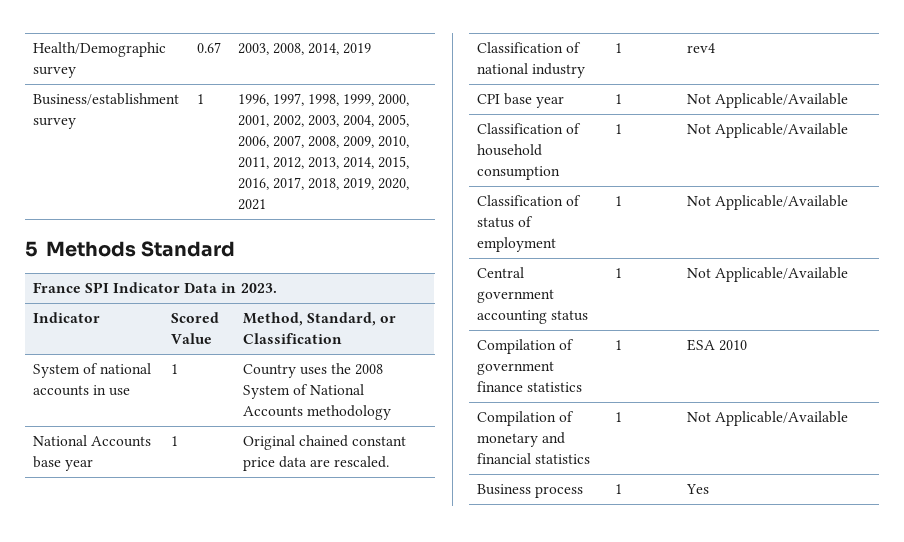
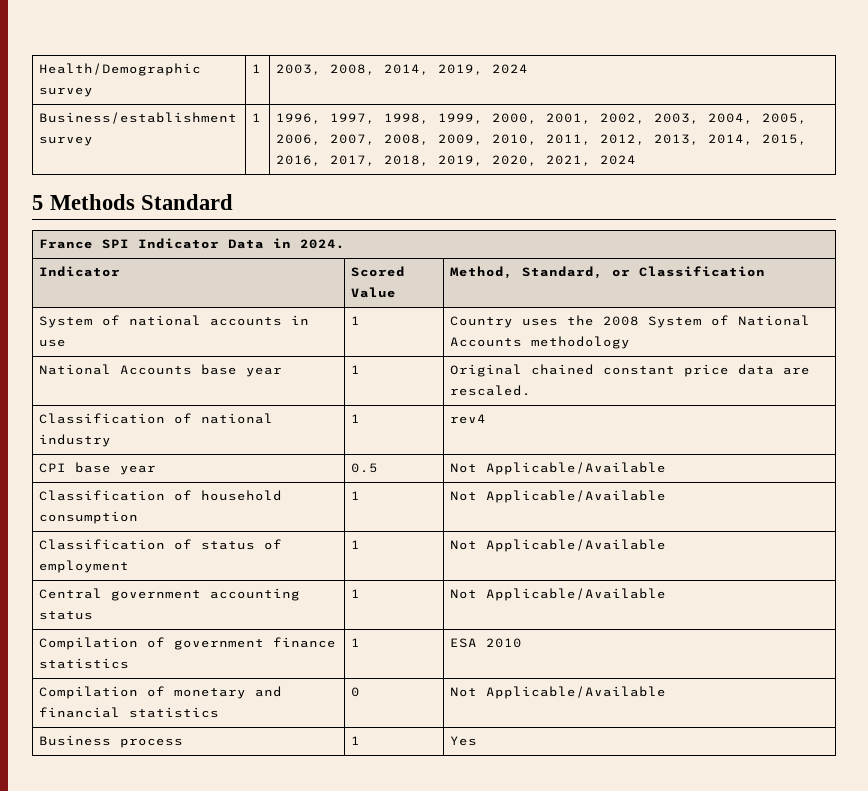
- Health/Demographic survey | 0.67 | 2003, 2008, 2014, 2019
+ Health/Demographic survey | 1 | 2003, 2008, 2014, 2019, 2024
- Business/establishment survey | 1 | 1996, 1997, 1998, 1999, 2000, 2001, 2002, 2003, 2004, 2005, 2006, 2007, 2008, 2009, 2010, 2011, 2012, 2013, 2014, 2015, 2016, 2017, 2018, 2019, 2020, 2021
+ Business/establishment survey | 1 | 1996, 1997, 1998, 1999, 2000, 2001, 2002, 2003, 2004, 2005, 2006, 2007, 2008, 2009, 2010, 2011, 2012, 2013, 2014, 2015, 2016, 2017, 2018, 2019, 2020, 2021, 2024
- France SPI Indicator Data in 2023.
+ France SPI Indicator Data in 2024.
- CPI base year | 1 | Not Applicable/Available
+ CPI base year | 0.5 | Not Applicable/Available
- Compilation of monetary and financial statistics | 1 | Not Applicable/Available
+ Compilation of monetary and financial statistics | 0 | Not Applicable/Available

